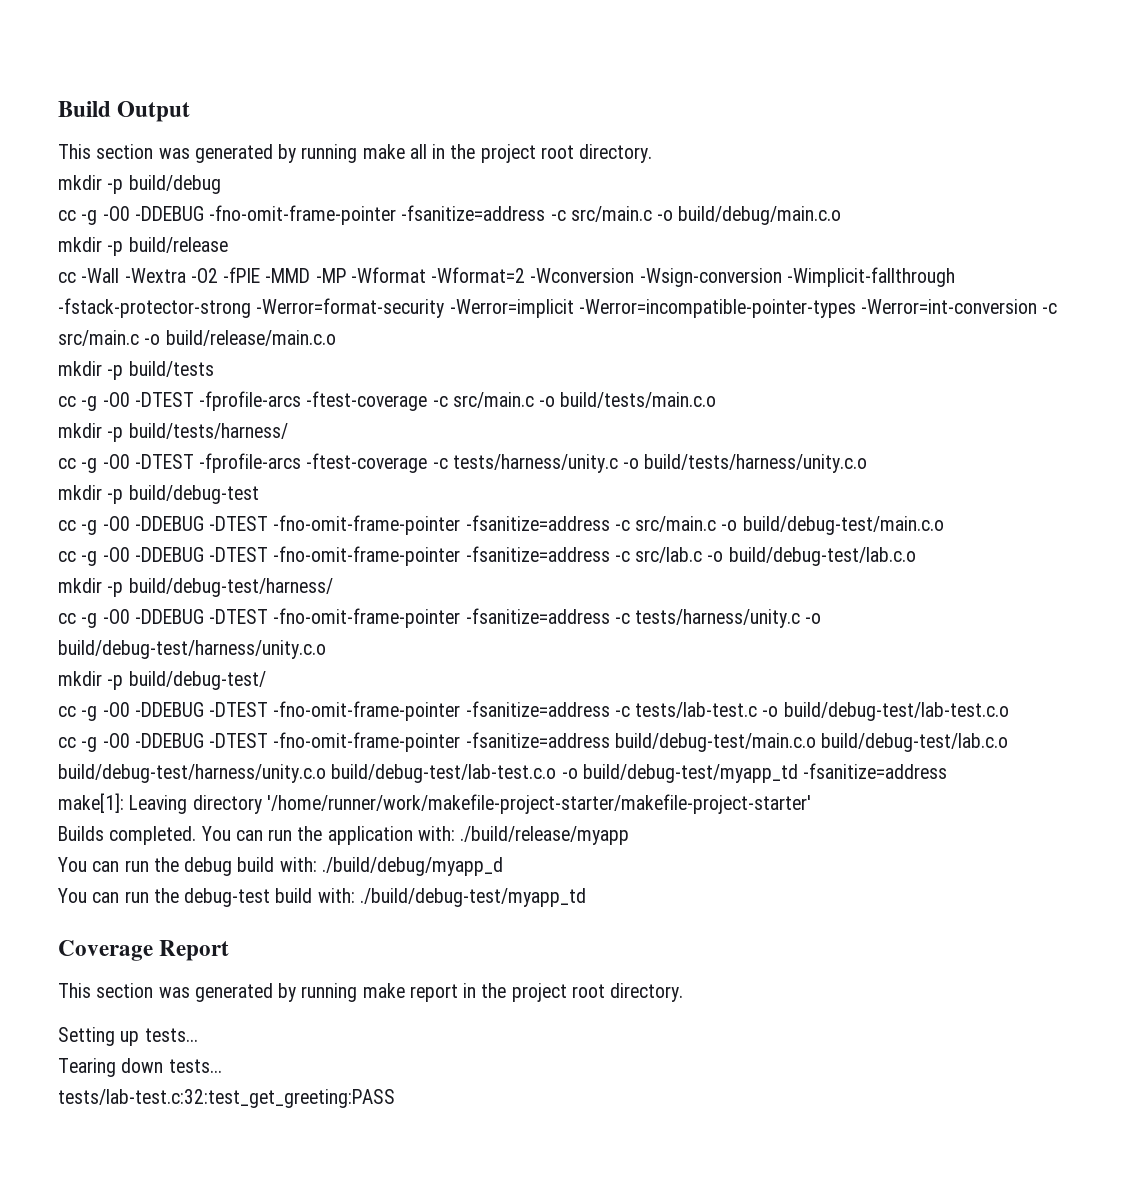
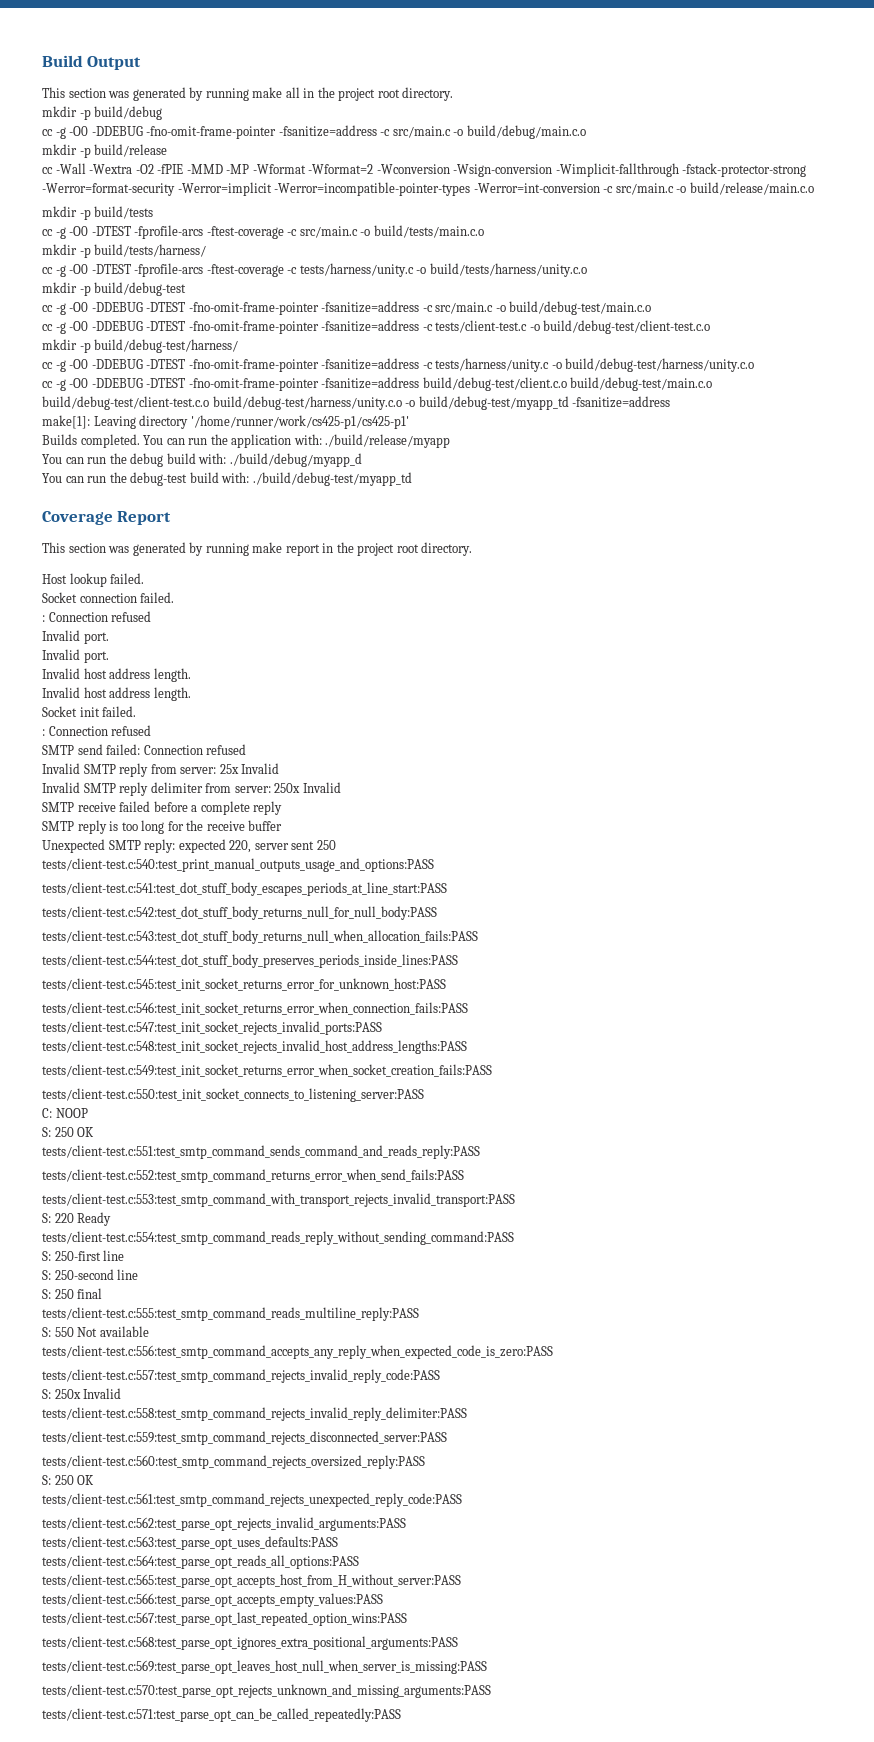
- cc -g -O0 -DDEBUG -DTEST -fno-omit-frame-pointer -fsanitize=address -c src/lab.c -o build/debug-test/lab.c.o
+ cc -g -O0 -DDEBUG -DTEST -fno-omit-frame-pointer -fsanitize=address -c tests/client-test.c -o build/debug-test/client-test.c.o
- mkdir -p build/debug-test/
- cc -g -O0 -DDEBUG -DTEST -fno-omit-frame-pointer -fsanitize=address -c tests/lab-test.c -o build/debug-test/lab-test.c.o
- cc -g -O0 -DDEBUG -DTEST -fno-omit-frame-pointer -fsanitize=address build/debug-test/main.c.o build/debug-test/lab.c.o build/debug-test/harness/unity.c.o build/debug-test/lab-test.c.o -o build/debug-test/myapp_td -fsanitize=address
+ cc -g -O0 -DDEBUG -DTEST -fno-omit-frame-pointer -fsanitize=address build/debug-test/client.c.o build/debug-test/main.c.o build/debug-test/client-test.c.o build/debug-test/harness/unity.c.o -o build/debug-test/myapp_td -fsanitize=address
- make[1]: Leaving directory '/home/runner/work/makefile-project-starter/makefile-project-starter'
+ make[1]: Leaving directory '/home/runner/work/cs425-p1/cs425-p1'
- Setting up tests...
- Tearing down tests...
- tests/lab-test.c:32:test_get_greeting:PASS
+ Host lookup failed.
+ Socket connection failed.
+ : Connection refused
+ Invalid port.
+ Invalid port.
+ Invalid host address length.
+ Invalid host address length.
+ Socket init failed.
+ : Connection refused
+ SMTP send failed: Connection refused
+ Invalid SMTP reply from server: 25x Invalid
+ Invalid SMTP reply delimiter from server: 250x Invalid
+ SMTP receive failed before a complete reply
+ SMTP reply is too long for the receive buffer
+ Unexpected SMTP reply: expected 220, server sent 250
+ tests/client-test.c:540:test_print_manual_outputs_usage_and_options:PASS
+ tests/client-test.c:541:test_dot_stuff_body_escapes_periods_at_line_start:PASS
+ tests/client-test.c:542:test_dot_stuff_body_returns_null_for_null_body:PASS
+ tests/client-test.c:543:test_dot_stuff_body_returns_null_when_allocation_fails:PASS
+ tests/client-test.c:544:test_dot_stuff_body_preserves_periods_inside_lines:PASS
+ tests/client-test.c:545:test_init_socket_returns_error_for_unknown_host:PASS
+ tests/client-test.c:546:test_init_socket_returns_error_when_connection_fails:PASS
+ tests/client-test.c:547:test_init_socket_rejects_invalid_ports:PASS
+ tests/client-test.c:548:test_init_socket_rejects_invalid_host_address_lengths:PASS
+ tests/client-test.c:549:test_init_socket_returns_error_when_socket_creation_fails:PASS
+ tests/client-test.c:550:test_init_socket_connects_to_listening_server:PASS
+ C: NOOP
+ S: 250 OK
+ tests/client-test.c:551:test_smtp_command_sends_command_and_reads_reply:PASS
+ tests/client-test.c:552:test_smtp_command_returns_error_when_send_fails:PASS
+ tests/client-test.c:553:test_smtp_command_with_transport_rejects_invalid_transport:PASS
+ S: 220 Ready
+ tests/client-test.c:554:test_smtp_command_reads_reply_without_sending_command:PASS
+ S: 250-first line
+ S: 250-second line
+ S: 250 final
+ tests/client-test.c:555:test_smtp_command_reads_multiline_reply:PASS
+ S: 550 Not available
+ tests/client-test.c:556:test_smtp_command_accepts_any_reply_when_expected_code_is_zero:PASS
+ tests/client-test.c:557:test_smtp_command_rejects_invalid_reply_code:PASS
+ S: 250x Invalid
+ tests/client-test.c:558:test_smtp_command_rejects_invalid_reply_delimiter:PASS
+ tests/client-test.c:559:test_smtp_command_rejects_disconnected_server:PASS
+ tests/client-test.c:560:test_smtp_command_rejects_oversized_reply:PASS
+ S: 250 OK
+ tests/client-test.c:561:test_smtp_command_rejects_unexpected_reply_code:PASS
+ tests/client-test.c:562:test_parse_opt_rejects_invalid_arguments:PASS
+ tests/client-test.c:563:test_parse_opt_uses_defaults:PASS
+ tests/client-test.c:564:test_parse_opt_reads_all_options:PASS
+ tests/client-test.c:565:test_parse_opt_accepts_host_from_H_without_server:PASS
+ tests/client-test.c:566:test_parse_opt_accepts_empty_values:PASS
+ tests/client-test.c:567:test_parse_opt_last_repeated_option_wins:PASS
+ tests/client-test.c:568:test_parse_opt_ignores_extra_positional_arguments:PASS
+ tests/client-test.c:569:test_parse_opt_leaves_host_null_when_server_is_missing:PASS
+ tests/client-test.c:570:test_parse_opt_rejects_unknown_and_missing_arguments:PASS
+ tests/client-test.c:571:test_parse_opt_can_be_called_repeatedly:PASS

